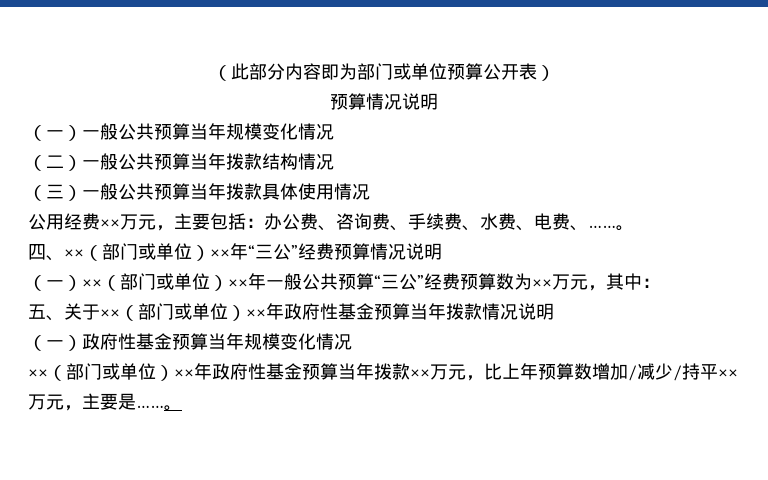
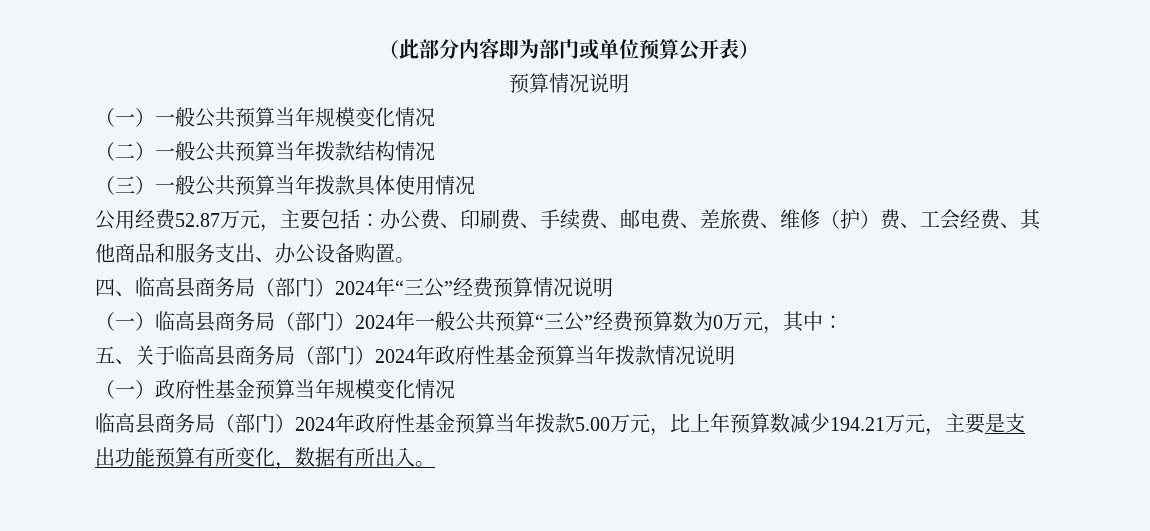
- 公用经费××万元，主要包括：办公费、咨询费、手续费、水费、电费、……。
- 四、××（部门或单位）××年“三公”经费预算情况说明
+ 公用经费52.87万元，主要包括：办公费、印刷费、手续费、邮电费、差旅费、维修（护）费、工会经费、其他商品和服务支出、办公设备购置。
+ 四、临高县商务局（部门）2024年“三公”经费预算情况说明
- （一）××（部门或单位）××年一般公共预算“三公”经费预算数为××万元，其中：
+ （一）临高县商务局（部门）2024年一般公共预算“三公”经费预算数为0万元，其中：
- 五、关于××（部门或单位）××年政府性基金预算当年拨款情况说明
+ 五、关于临高县商务局（部门）2024年政府性基金预算当年拨款情况说明
- ××（部门或单位）××年政府性基金预算当年拨款××万元，比上年预算数增加/减少/持平××万元，主要是……。
+ 临高县商务局（部门）2024年政府性基金预算当年拨款5.00万元，比上年预算数减少194.21万元，主要是支出功能预算有所变化，数据有所出入。

